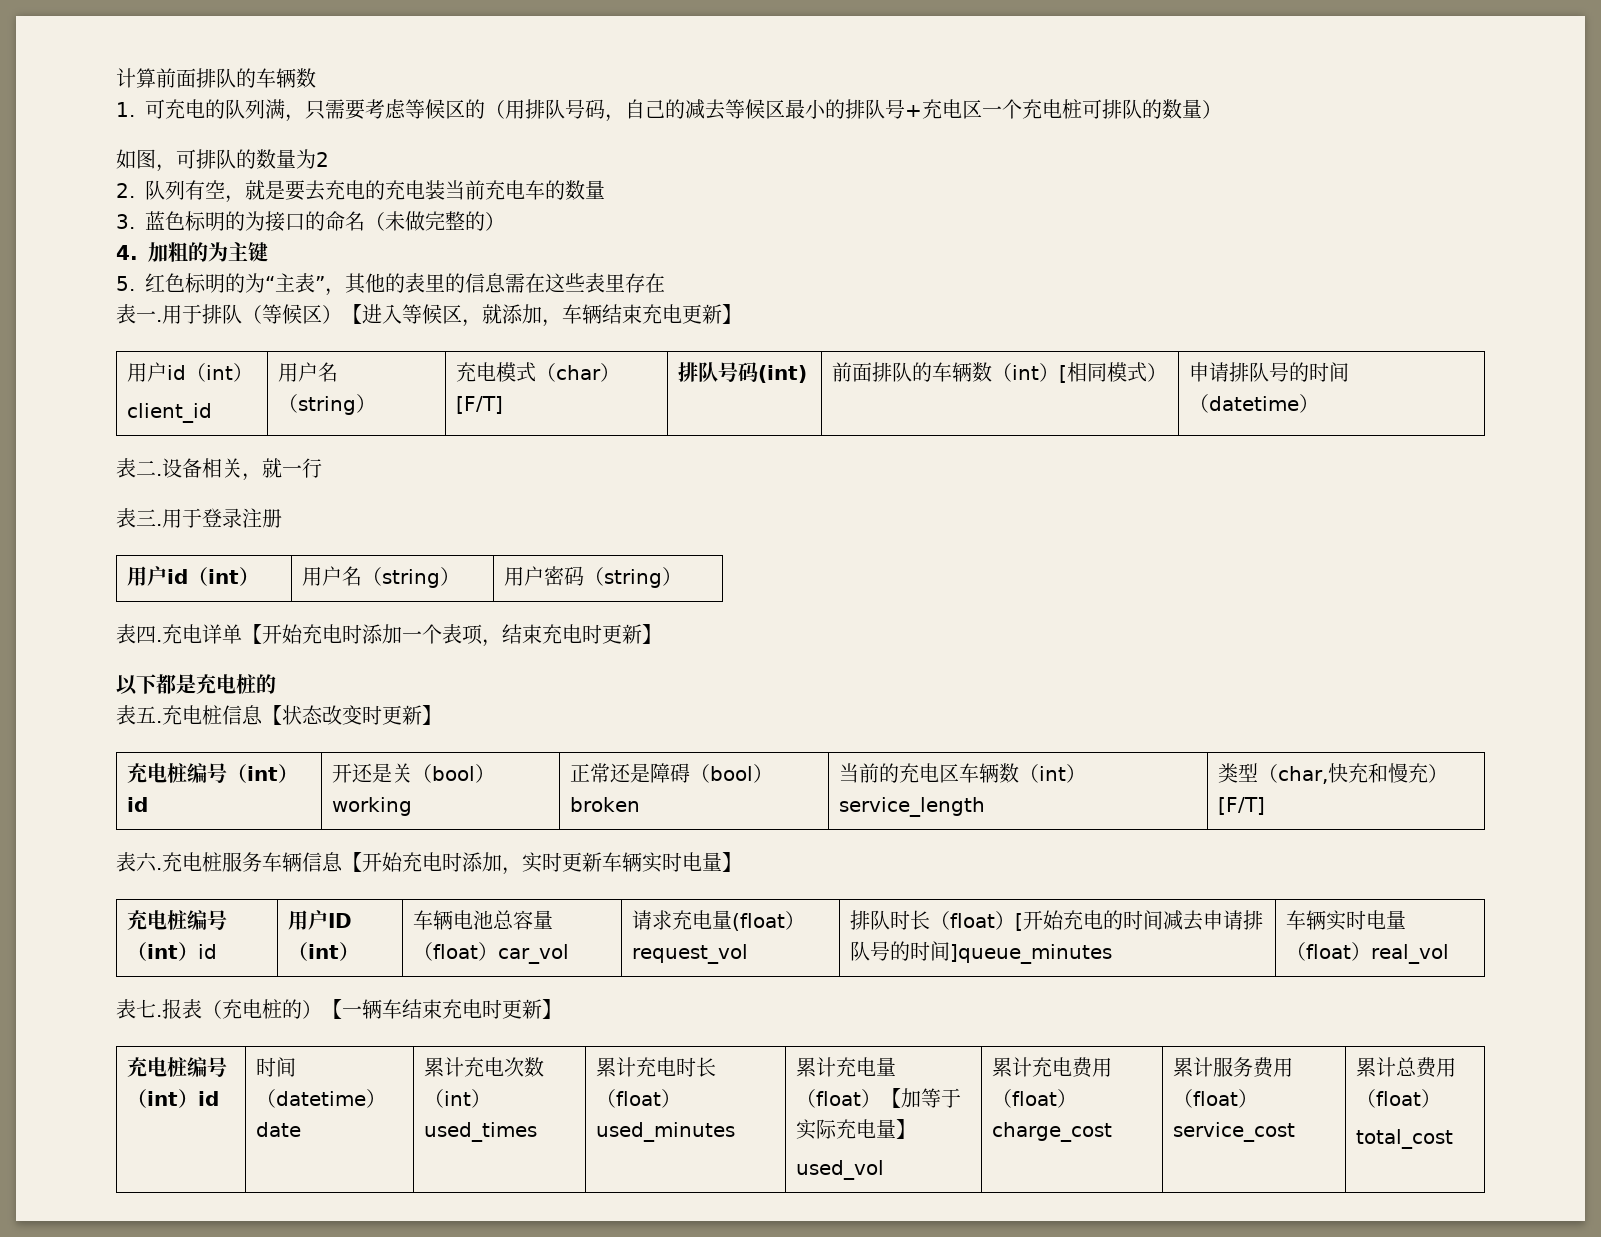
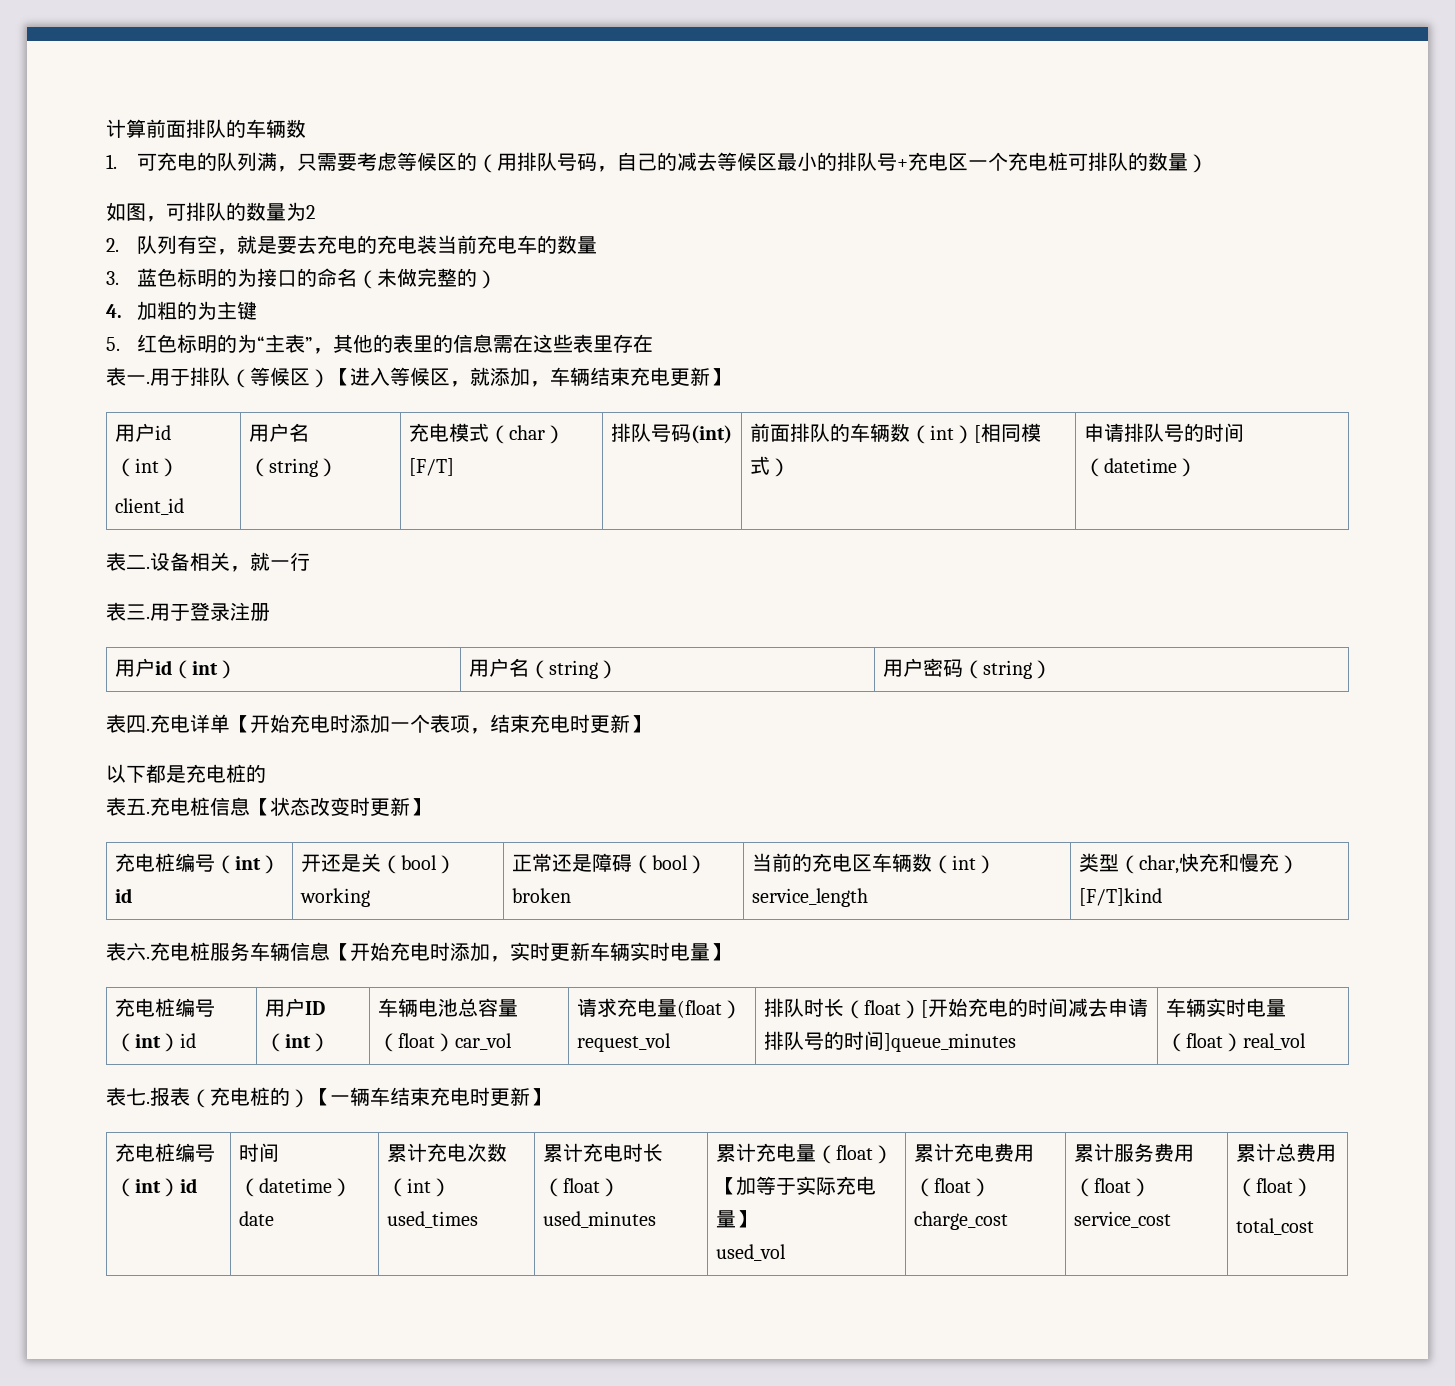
- 充电桩编号（int）id | 开还是关（bool）working | 正常还是障碍（bool）broken | 当前的充电区车辆数（int）service_length | 类型（char,快充和慢充）[F/T]
+ 充电桩编号（int）id | 开还是关（bool）working | 正常还是障碍（bool）broken | 当前的充电区车辆数（int）service_length | 类型（char,快充和慢充）[F/T]kind

